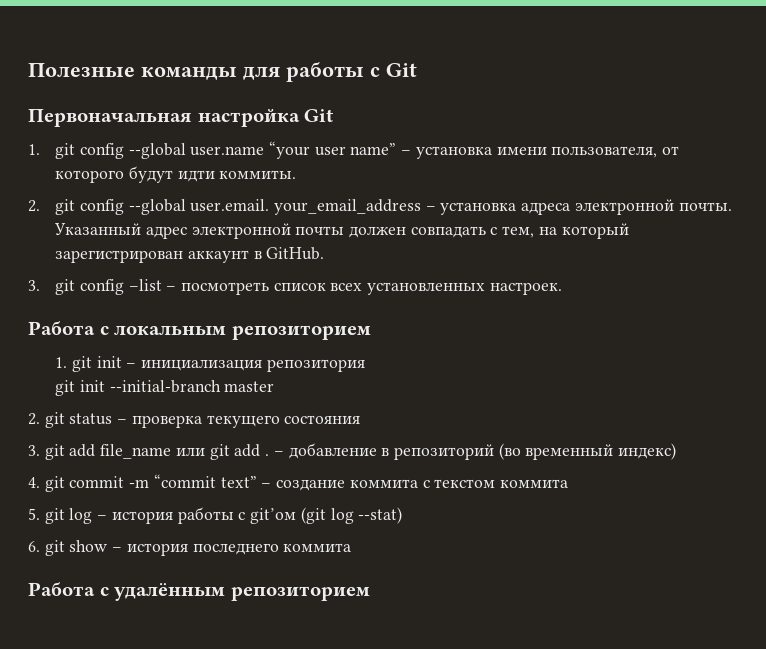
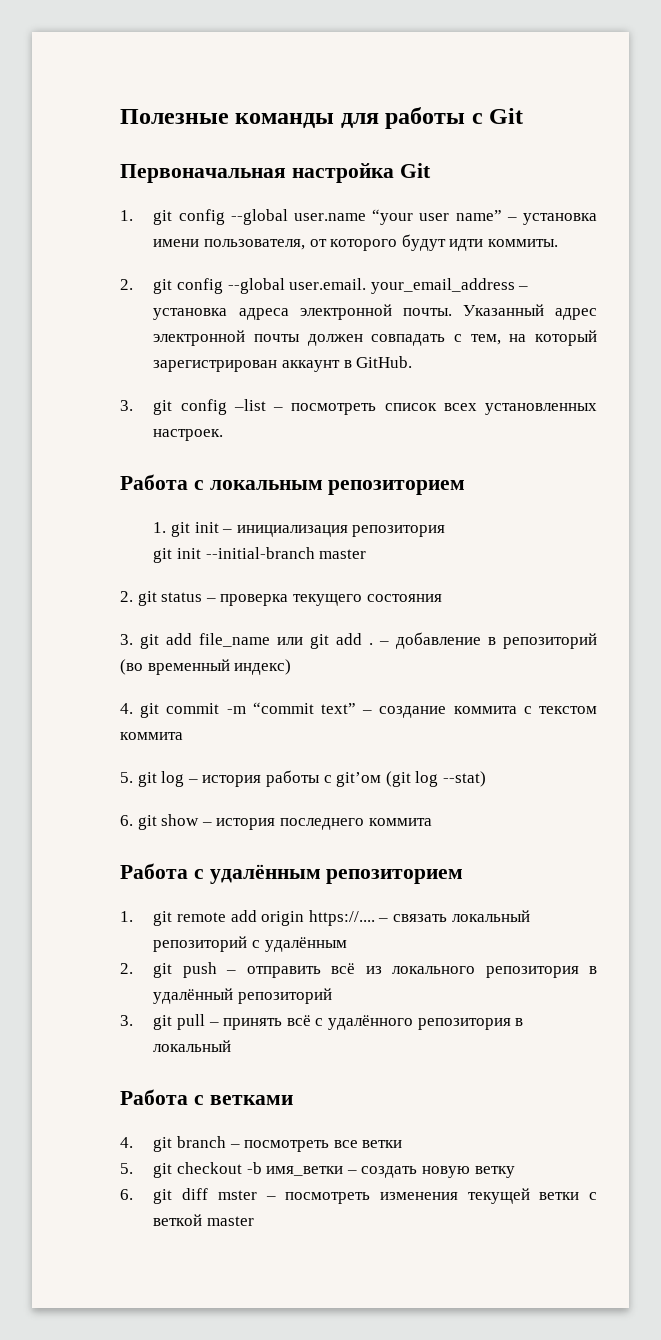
+ 1. git remote add origin https://.... – связать локальный репозиторий с удалённым
+ 2. git push – отправить всё из локального репозитория в удалённый репозиторий
+ 3. git pull – принять всё с удалённого репозитория в локальный
+ Работа с ветками
+ 4. git branch – посмотреть все ветки
+ 5. git checkout -b имя_ветки – создать новую ветку
+ 6. git diff mster – посмотреть изменения текущей ветки с веткой master

